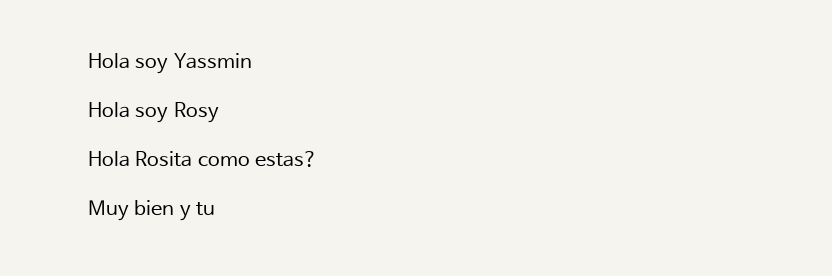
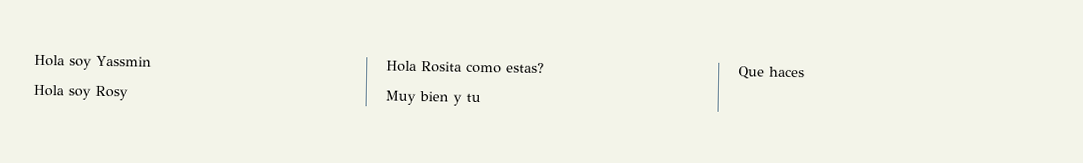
+ Que haces

